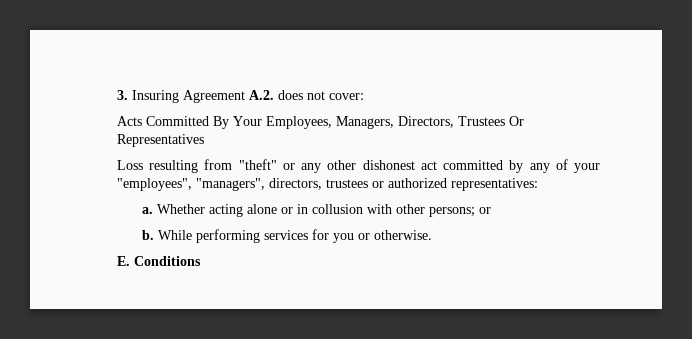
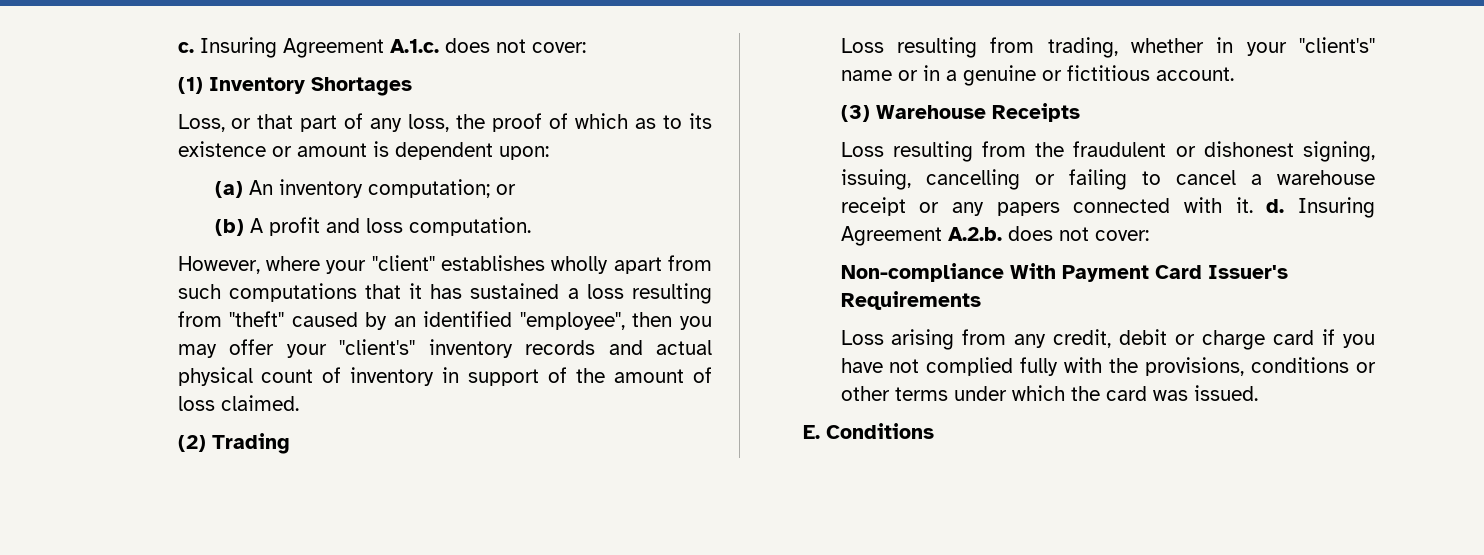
- 3. Insuring Agreement A.2. does not cover:
- Acts Committed By Your Employees, Managers, Directors, Trustees Or Representatives
- Loss resulting from "theft" or any other dishonest act committed by any of your "employees", "managers", directors, trustees or authorized representatives:
- a. Whether acting alone or in collusion with other persons; or
- b. While performing services for you or otherwise.
+ c. Insuring Agreement A.1.c. does not cover:
+ (1) Inventory Shortages
+ Loss, or that part of any loss, the proof of which as to its existence or amount is dependent upon:
+ (a) An inventory computation; or
+ (b) A profit and loss computation.
+ However, where your "client" establishes wholly apart from such computations that it has sustained a loss resulting from "theft" caused by an identified "employee", then you may offer your "client's" inventory records and actual physical count of inventory in support of the amount of loss claimed.
+ (2) Trading
+ Loss resulting from trading, whether in your "client's" name or in a genuine or fictitious account.
+ (3) Warehouse Receipts
+ Loss resulting from the fraudulent or dishonest signing, issuing, cancelling or failing to cancel a warehouse receipt or any papers connected with it. d. Insuring Agreement A.2.b. does not cover:
+ Non-compliance With Payment Card Issuer's Requirements
+ Loss arising from any credit, debit or charge card if you have not complied fully with the provisions, conditions or other terms under which the card was issued.

